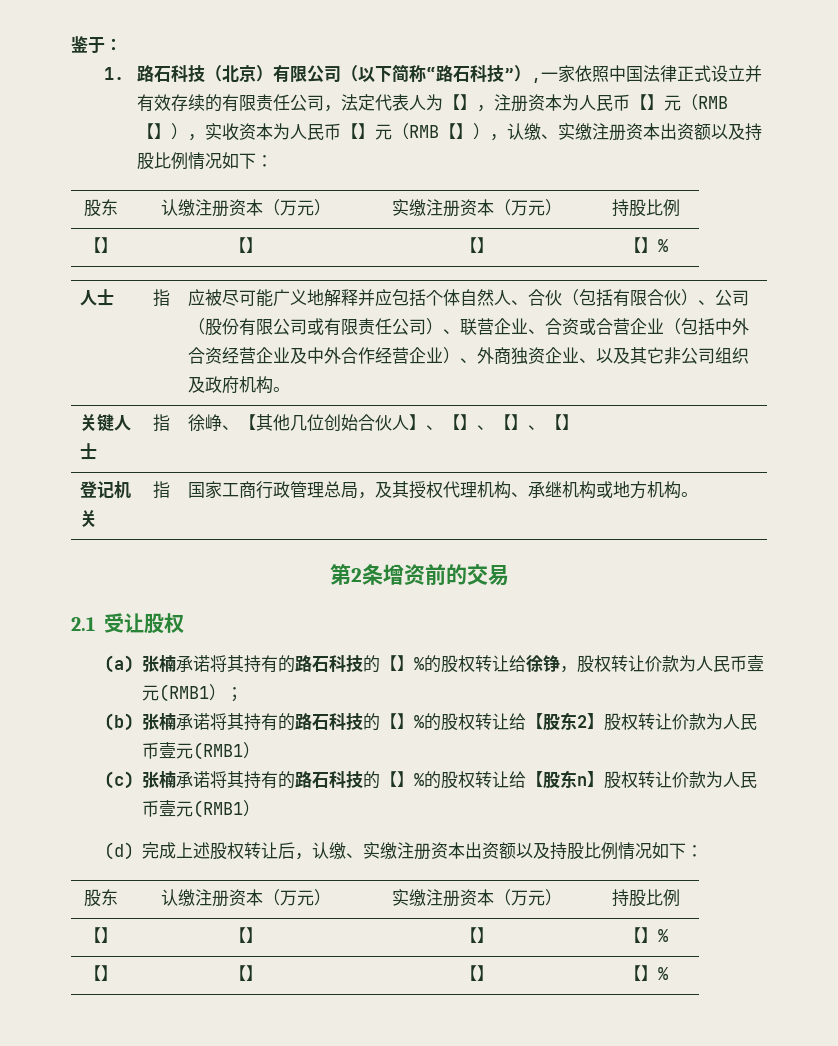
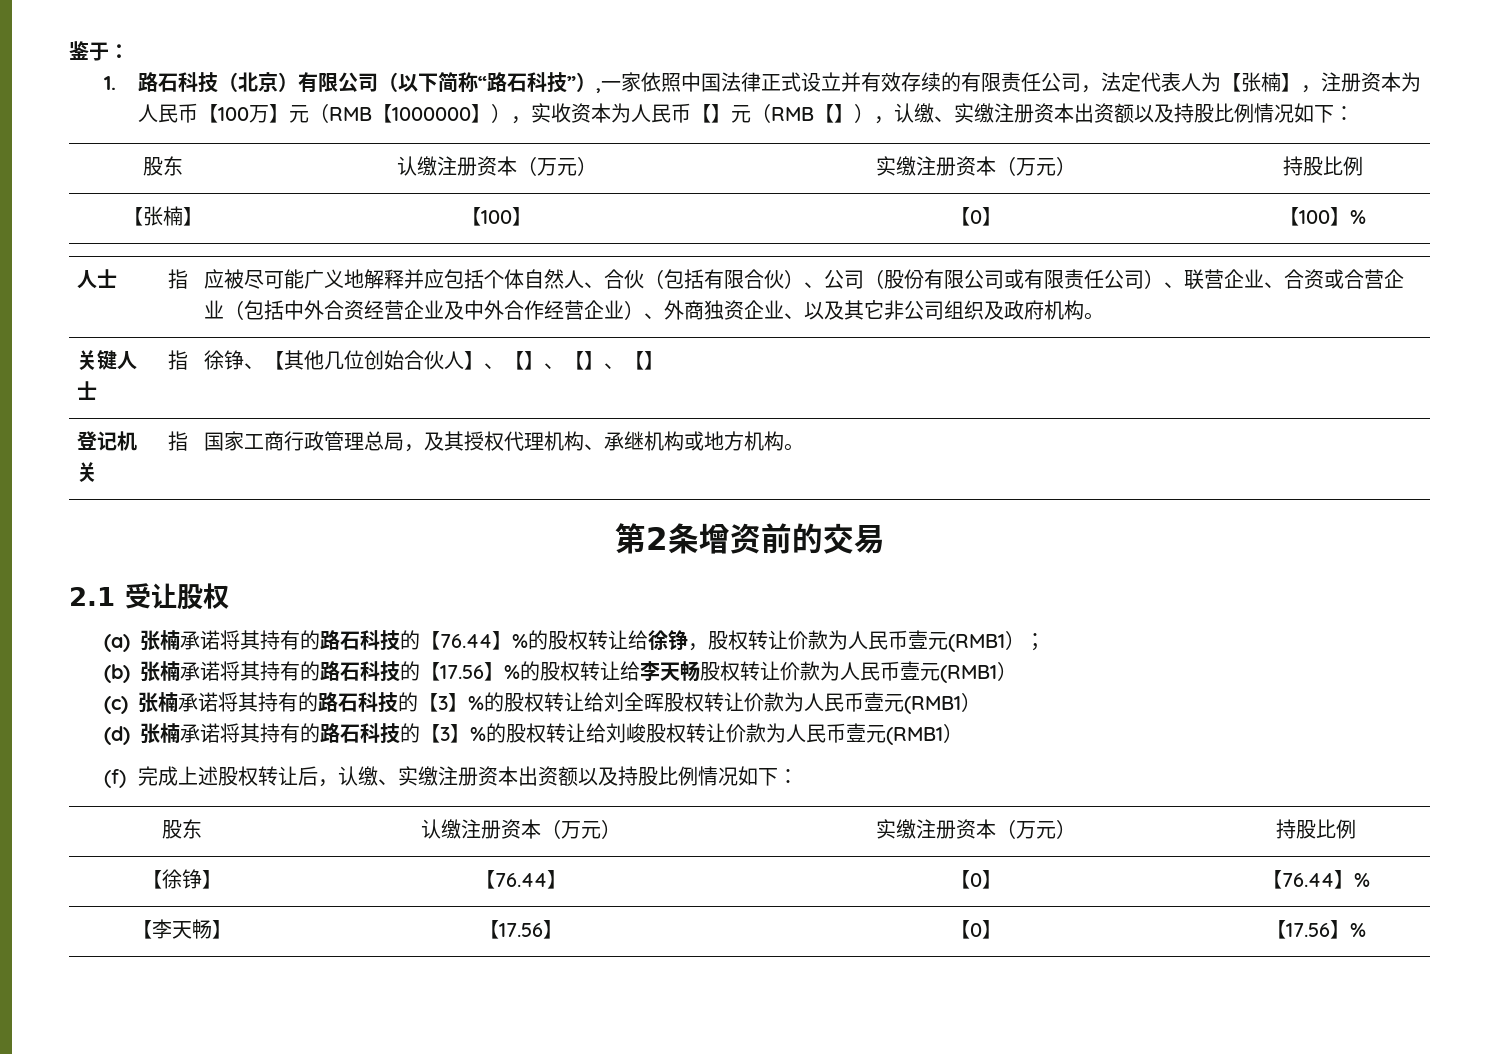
- 1.路石科技（北京）有限公司（以下简称“路石科技”）,一家依照中国法律正式设立并有效存续的有限责任公司，法定代表人为【】，注册资本为人民币【】元（RMB【】），实收资本为人民币【】元（RMB【】），认缴、实缴注册资本出资额以及持股比例情况如下：
+ 1.路石科技（北京）有限公司（以下简称“路石科技”）,一家依照中国法律正式设立并有效存续的有限责任公司，法定代表人为【张楠】，注册资本为人民币【100万】元（RMB【1000000】），实收资本为人民币【】元（RMB【】），认缴、实缴注册资本出资额以及持股比例情况如下：
  股东 | 认缴注册资本（万元） | 实缴注册资本（万元） | 持股比例
- 【】 | 【】 | 【】 | 【】%
+ 【张楠】 | 【100】 | 【0】 | 【100】%
- 关键人士 | 指 | 徐峥、【其他几位创始合伙人】、【】、【】、【】
+ 关键人士 | 指 | 徐铮、【其他几位创始合伙人】、【】、【】、【】
- (a)张楠承诺将其持有的路石科技的【】%的股权转让给徐铮，股权转让价款为人民币壹元(RMB1）；
+ (a)张楠承诺将其持有的路石科技的【76.44】%的股权转让给徐铮，股权转让价款为人民币壹元(RMB1）；
- (b)张楠承诺将其持有的路石科技的【】%的股权转让给【股东2】股权转让价款为人民币壹元(RMB1）
+ (b)张楠承诺将其持有的路石科技的【17.56】%的股权转让给李天畅股权转让价款为人民币壹元(RMB1）
- (c)张楠承诺将其持有的路石科技的【】%的股权转让给【股东n】股权转让价款为人民币壹元(RMB1）
- (d)完成上述股权转让后，认缴、实缴注册资本出资额以及持股比例情况如下：
+ (c)张楠承诺将其持有的路石科技的【3】%的股权转让给刘全晖股权转让价款为人民币壹元(RMB1）
+ (d)张楠承诺将其持有的路石科技的【3】%的股权转让给刘峻股权转让价款为人民币壹元(RMB1）
+ (f)完成上述股权转让后，认缴、实缴注册资本出资额以及持股比例情况如下：
  股东 | 认缴注册资本（万元） | 实缴注册资本（万元） | 持股比例
- 【】 | 【】 | 【】 | 【】%
- 【】 | 【】 | 【】 | 【】%
+ 【徐铮】 | 【76.44】 | 【0】 | 【76.44】%
+ 【李天畅】 | 【17.56】 | 【0】 | 【17.56】%

